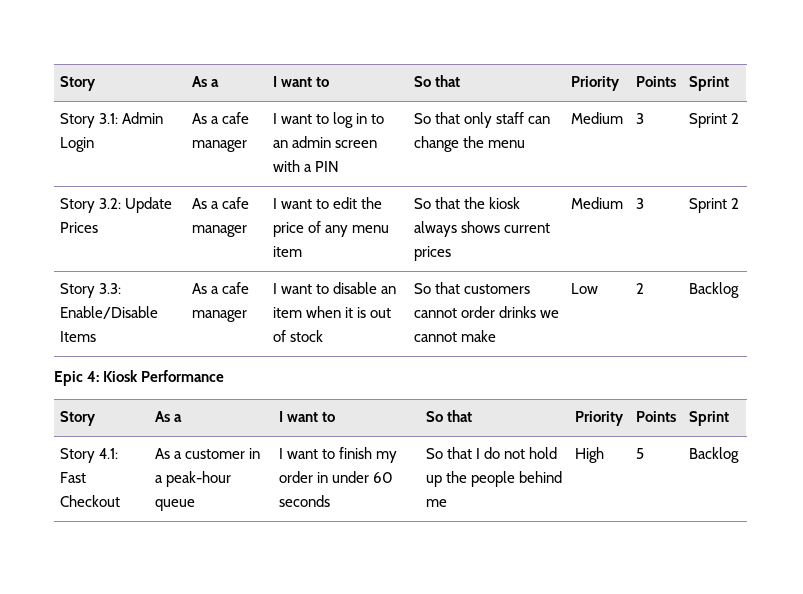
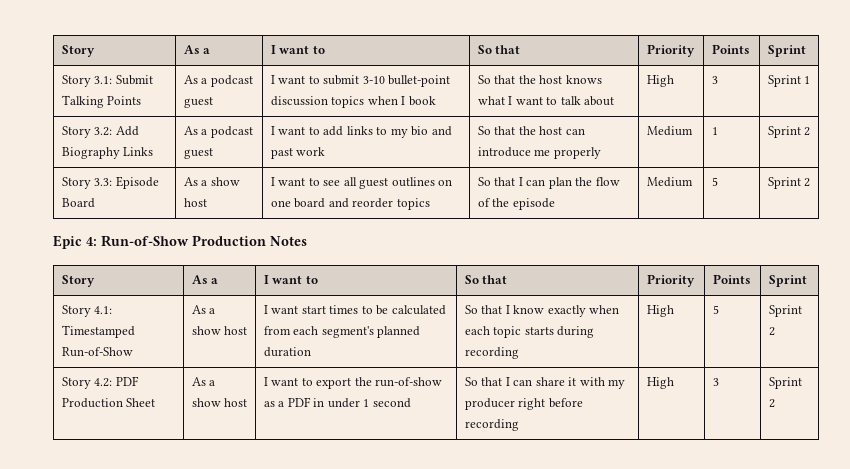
- Story 3.1: Admin Login | As a cafe manager | I want to log in to an admin screen with a PIN | So that only staff can change the menu | Medium | 3 | Sprint 2
+ Story 3.1: Submit Talking Points | As a podcast guest | I want to submit 3-10 bullet-point discussion topics when I book | So that the host knows what I want to talk about | High | 3 | Sprint 1
- Story 3.2: Update Prices | As a cafe manager | I want to edit the price of any menu item | So that the kiosk always shows current prices | Medium | 3 | Sprint 2
+ Story 3.2: Add Biography Links | As a podcast guest | I want to add links to my bio and past work | So that the host can introduce me properly | Medium | 1 | Sprint 2
- Story 3.3: Enable/Disable Items | As a cafe manager | I want to disable an item when it is out of stock | So that customers cannot order drinks we cannot make | Low | 2 | Backlog
+ Story 3.3: Episode Board | As a show host | I want to see all guest outlines on one board and reorder topics | So that I can plan the flow of the episode | Medium | 5 | Sprint 2
- Epic 4: Kiosk Performance
+ Epic 4: Run-of-Show Production Notes
- Story 4.1: Fast Checkout | As a customer in a peak-hour queue | I want to finish my order in under 60 seconds | So that I do not hold up the people behind me | High | 5 | Backlog
+ Story 4.1: Timestamped Run-of-Show | As a show host | I want start times to be calculated from each segment's planned duration | So that I know exactly when each topic starts during recording | High | 5 | Sprint 2
+ Story 4.2: PDF Production Sheet | As a show host | I want to export the run-of-show as a PDF in under 1 second | So that I can share it with my producer right before recording | High | 3 | Sprint 2

